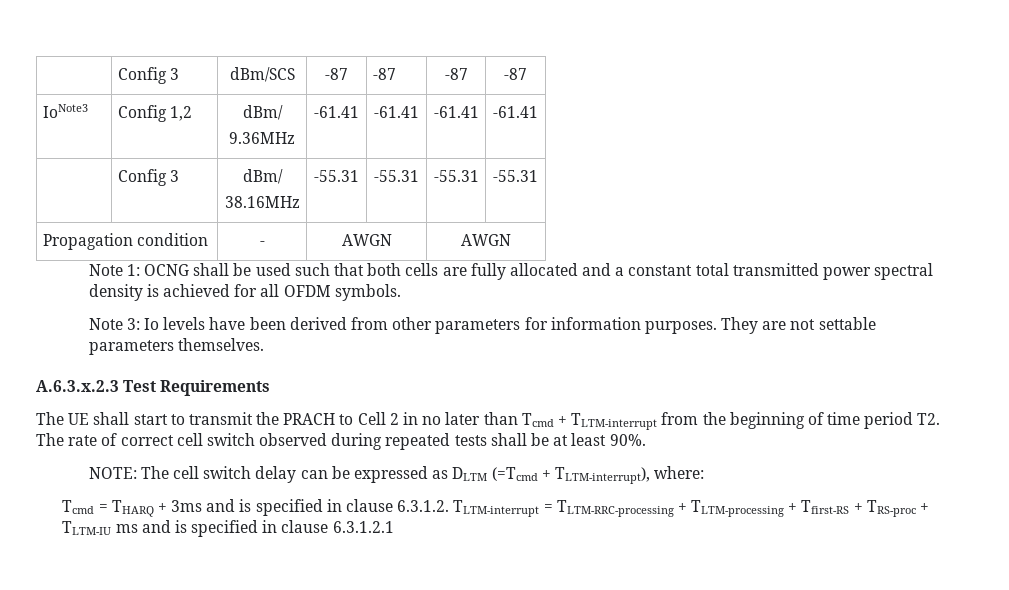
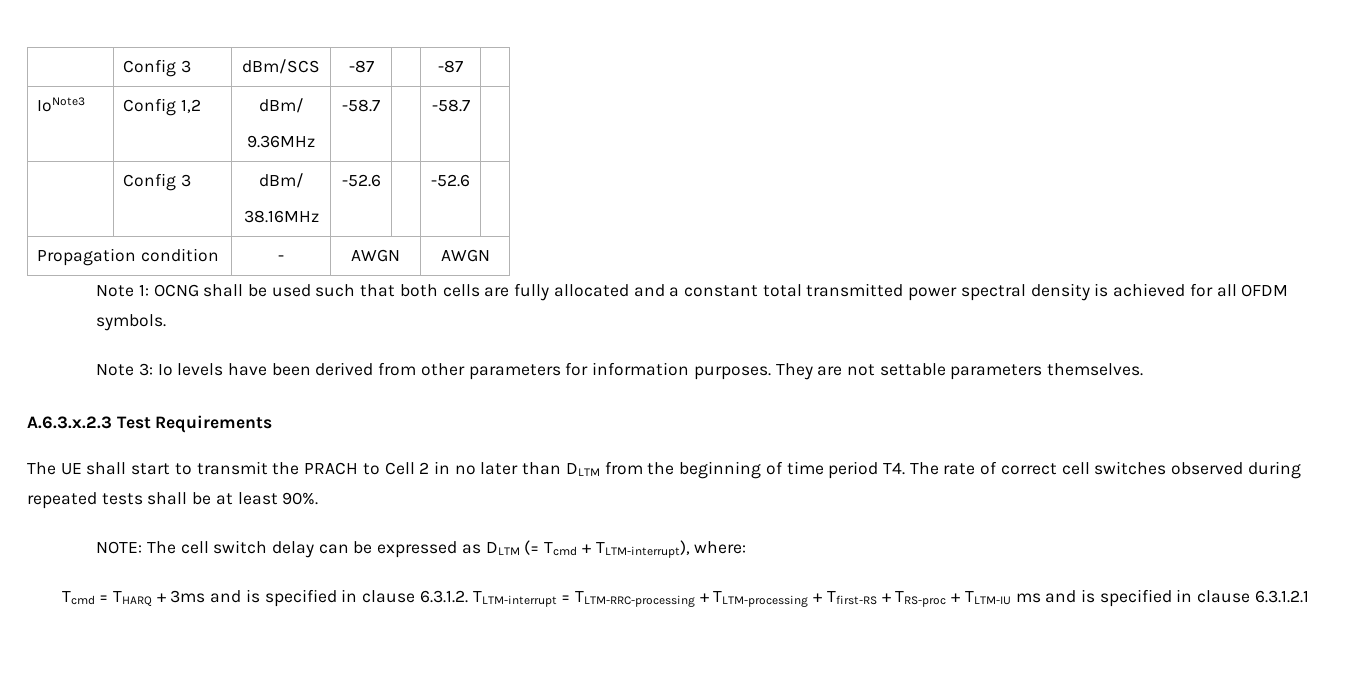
- | Config 3 | dBm/SCS | -87 | -87 | -87 | -87
+ | Config 3 | dBm/SCS | -87 | | -87 |
  IoNote3 | Config 1,2 | dBm/
- 9.36MHz | -61.41 | -61.41 | -61.41 | -61.41
+ 9.36MHz | -58.7 | | -58.7 |
  | Config 3 | dBm/
- 38.16MHz | -55.31 | -55.31 | -55.31 | -55.31
+ 38.16MHz | -52.6 | | -52.6 |
- The UE shall start to transmit the PRACH to Cell 2 in no later than Tcmd + TLTM-interrupt from the beginning of time period T2. The rate of correct cell switch observed during repeated tests shall be at least 90%.
+ The UE shall start to transmit the PRACH to Cell 2 in no later than DLTM from the beginning of time period T4. The rate of correct cell switches observed during repeated tests shall be at least 90%.
- NOTE: The cell switch delay can be expressed as DLTM (=Tcmd + TLTM-interrupt), where:
+ NOTE: The cell switch delay can be expressed as DLTM (= Tcmd + TLTM-interrupt), where:

